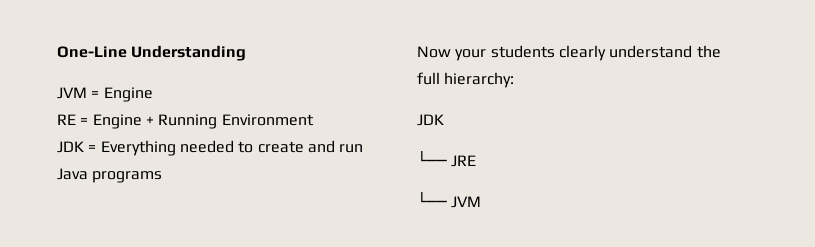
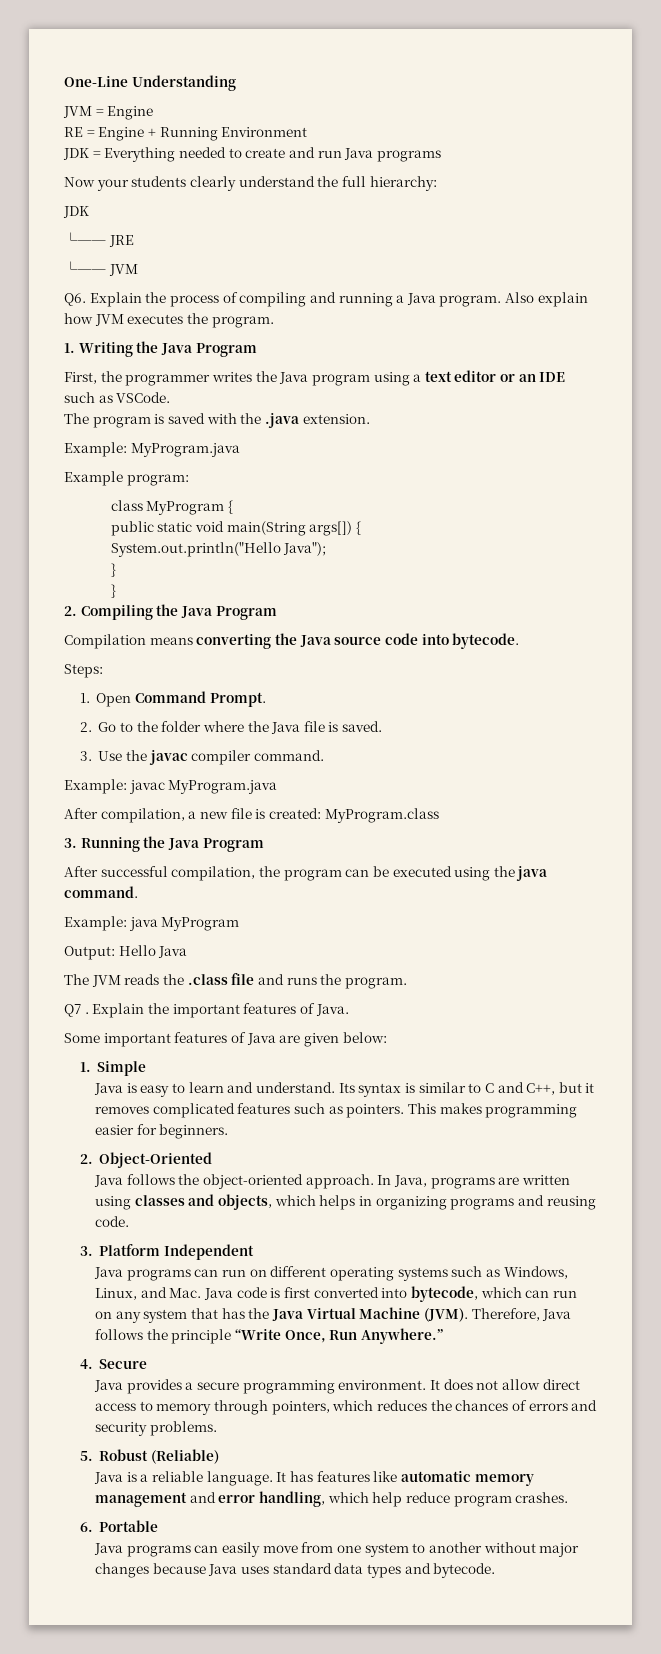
+ Q6. Explain the process of compiling and running a Java program. Also explain how JVM executes the program.
+ 1. Writing the Java Program
+ First, the programmer writes the Java program using a text editor or an IDE such as VSCode.
+ The program is saved with the .java extension.
+ Example: MyProgram.java
+ Example program:
+ class MyProgram {
+ public static void main(String args[]) {
+ System.out.println("Hello Java");
+ }
+ }
+ 2. Compiling the Java Program
+ Compilation means converting the Java source code into bytecode.
+ Steps:
+ 1. Open Command Prompt.
+ 2. Go to the folder where the Java file is saved.
+ 3. Use the javac compiler command.
+ Example: javac MyProgram.java
+ After compilation, a new file is created: MyProgram.class
+ 3. Running the Java Program
+ After successful compilation, the program can be executed using the java command.
+ Example: java MyProgram
+ Output: Hello Java
+ The JVM reads the .class file and runs the program.
+ Q7 . Explain the important features of Java.
+ Some important features of Java are given below:
+ 1. Simple
+ Java is easy to learn and understand. Its syntax is similar to C and C++, but it removes complicated features such as pointers. This makes programming easier for beginners.
+ 2. Object-Oriented
+ Java follows the object-oriented approach. In Java, programs are written using classes and objects, which helps in organizing programs and reusing code.
+ 3. Platform Independent
+ Java programs can run on different operating systems such as Windows, Linux, and Mac. Java code is first converted into bytecode, which can run on any system that has the Java Virtual Machine (JVM). Therefore, Java follows the principle “Write Once, Run Anywhere.”
+ 4. Secure
+ Java provides a secure programming environment. It does not allow direct access to memory through pointers, which reduces the chances of errors and security problems.
+ 5. Robust (Reliable)
+ Java is a reliable language. It has features like automatic memory management and error handling, which help reduce program crashes.
+ 6. Portable
+ Java programs can easily move from one system to another without major changes because Java uses standard data types and bytecode.

